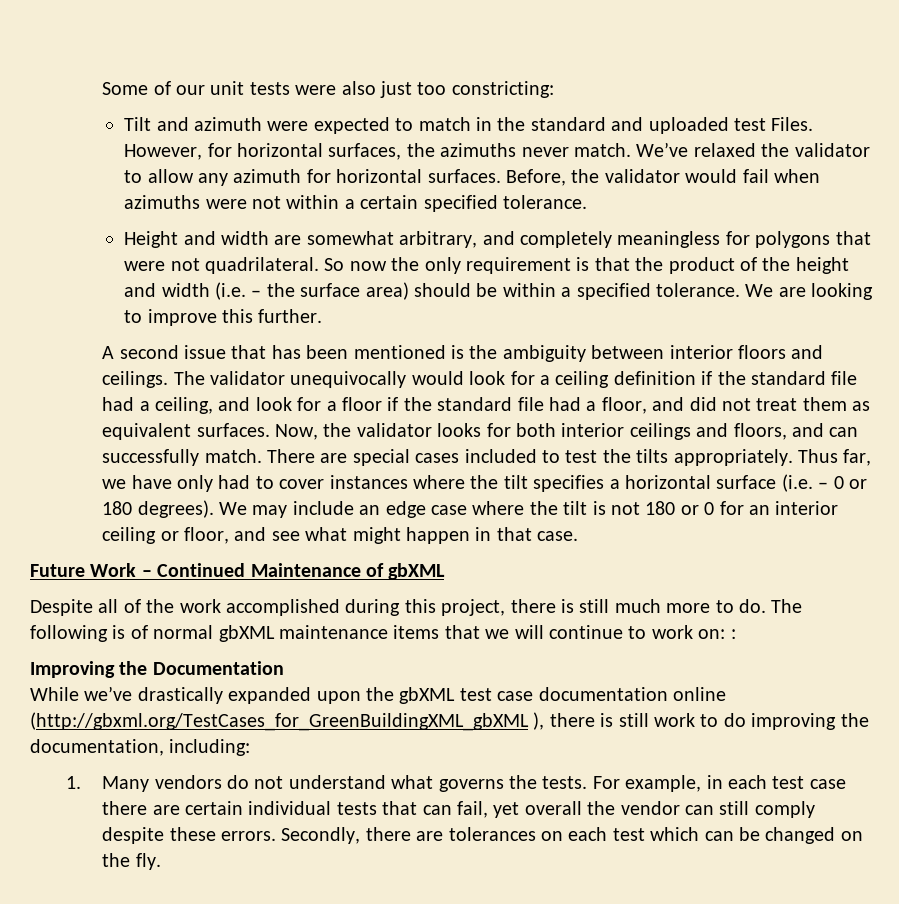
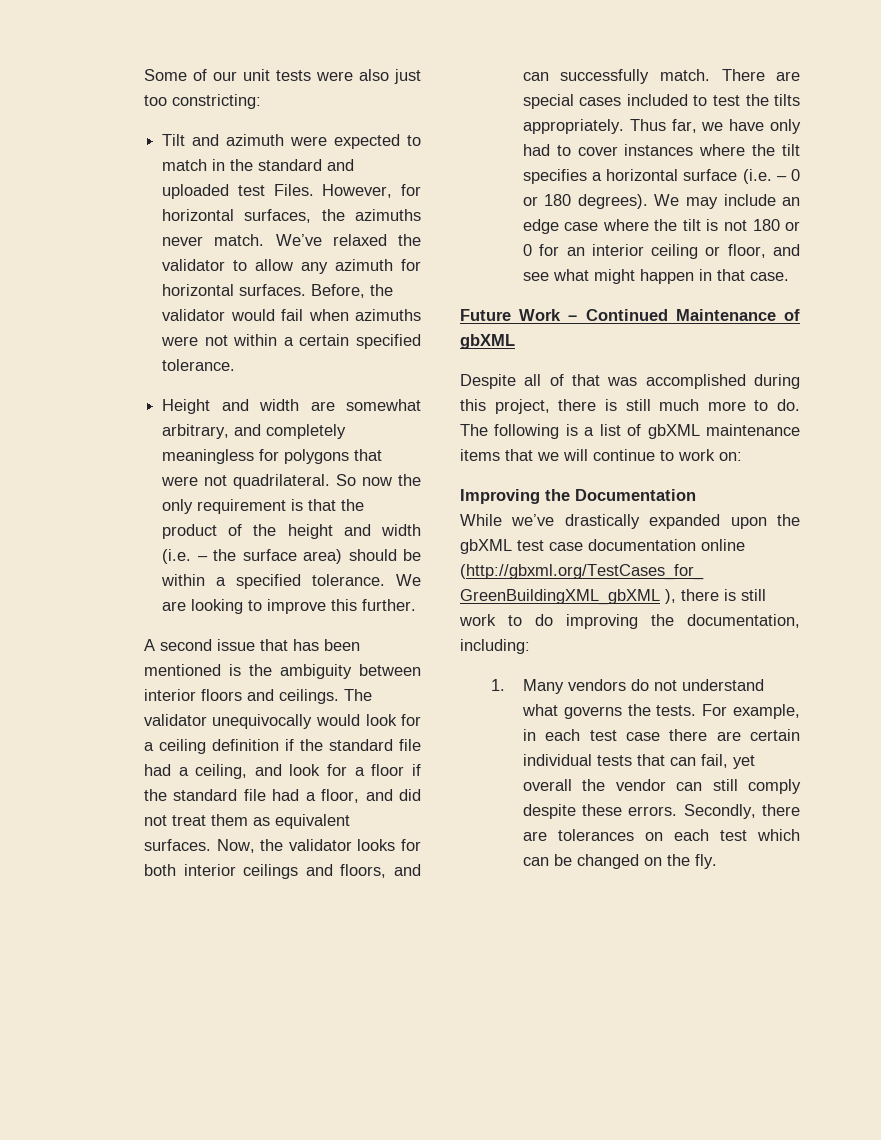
- Despite all of the work accomplished during this project, there is still much more to do.
+ Despite all of that was accomplished during this project, there is still much more to do.
- The following is of normal gbXML maintenance items that we will continue to work on: :
+ The following is a list of gbXML maintenance items that we will continue to work on:

